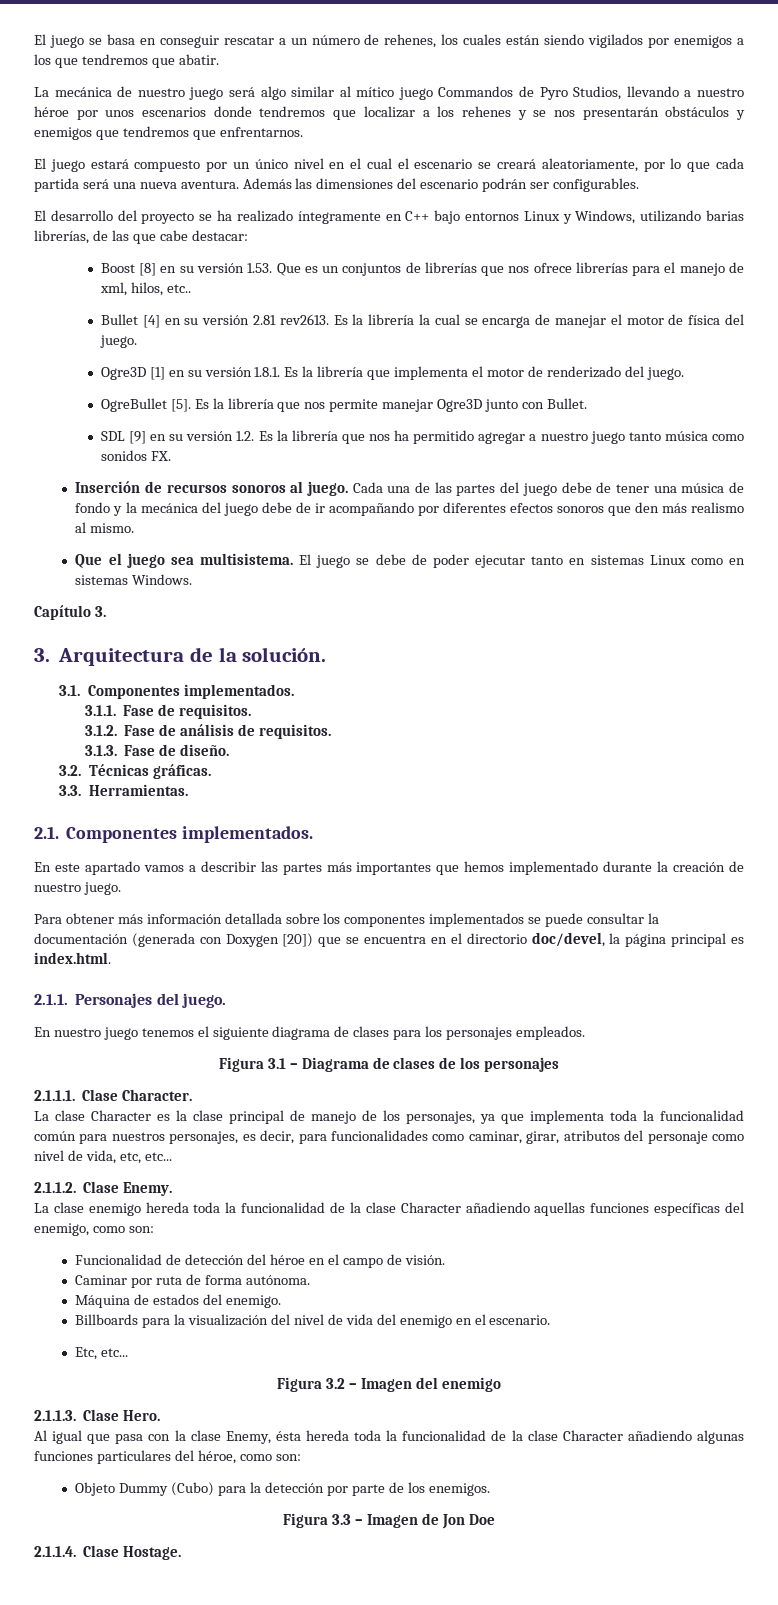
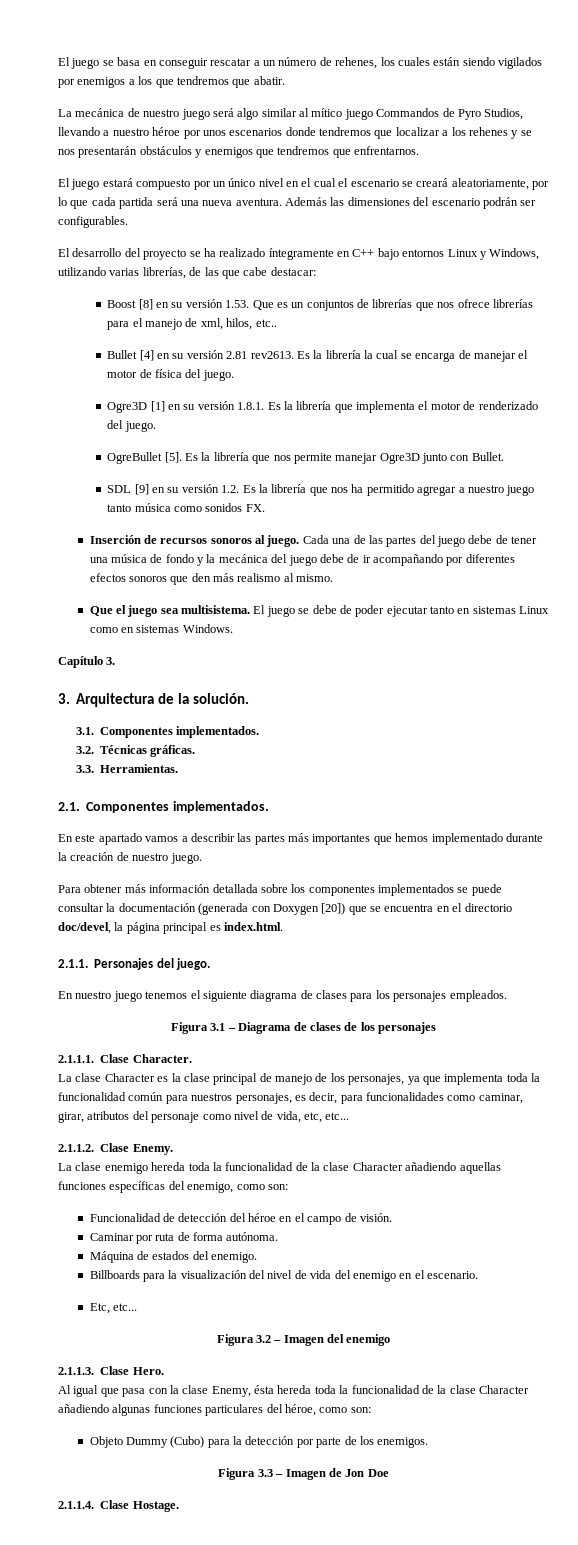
- El desarrollo del proyecto se ha realizado íntegramente en C++ bajo entornos Linux y Windows, utilizando barias librerías, de las que cabe destacar:
+ El desarrollo del proyecto se ha realizado íntegramente en C++ bajo entornos Linux y Windows, utilizando varias librerías, de las que cabe destacar:
- 3.1.1. Fase de requisitos.
- 3.1.2. Fase de análisis de requisitos.
- 3.1.3. Fase de diseño.

